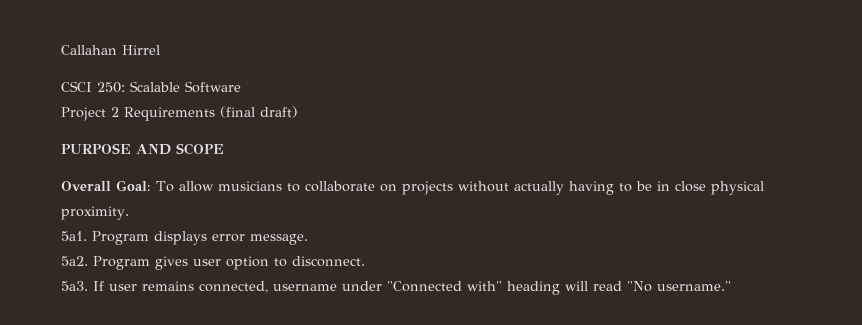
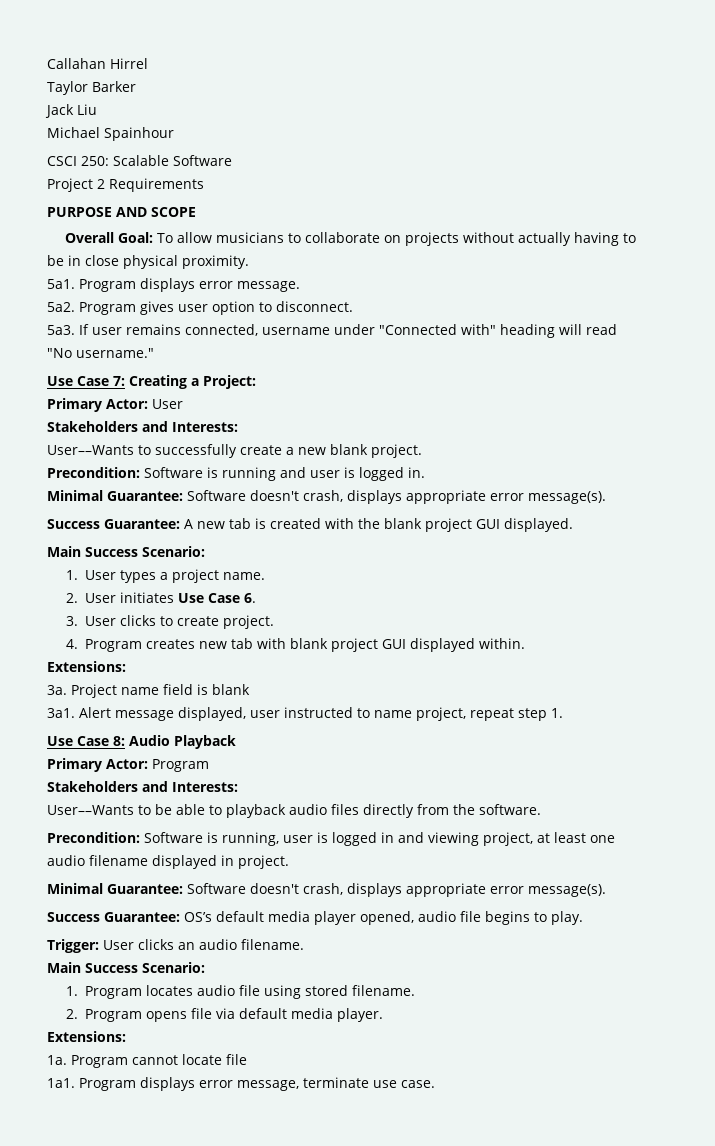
+ Taylor Barker
+ Jack Liu
+ Michael Spainhour
- Project 2 Requirements (final draft)
+ Project 2 Requirements
+ Use Case 7: Creating a Project:
+ Primary Actor: User
+ Stakeholders and Interests:
+ User––Wants to successfully create a new blank project.
+ Precondition: Software is running and user is logged in.
+ Minimal Guarantee: Software doesn't crash, displays appropriate error message(s).
+ Success Guarantee: A new tab is created with the blank project GUI displayed.
+ Main Success Scenario:
+ 1. User types a project name.
+ 2. User initiates Use Case 6.
+ 3. User clicks to create project.
+ 4. Program creates new tab with blank project GUI displayed within.
+ Extensions:
+ 3a. Project name field is blank
+ 3a1. Alert message displayed, user instructed to name project, repeat step 1.
+ Use Case 8: Audio Playback
+ Primary Actor: Program
+ Stakeholders and Interests:
+ User––Wants to be able to playback audio files directly from the software.
+ Precondition: Software is running, user is logged in and viewing project, at least one audio filename displayed in project.
+ Minimal Guarantee: Software doesn't crash, displays appropriate error message(s).
+ Success Guarantee: OS’s default media player opened, audio file begins to play.
+ Trigger: User clicks an audio filename.
+ Main Success Scenario:
+ 1. Program locates audio file using stored filename.
+ 2. Program opens file via default media player.
+ Extensions:
+ 1a. Program cannot locate file
+ 1a1. Program displays error message, terminate use case.

